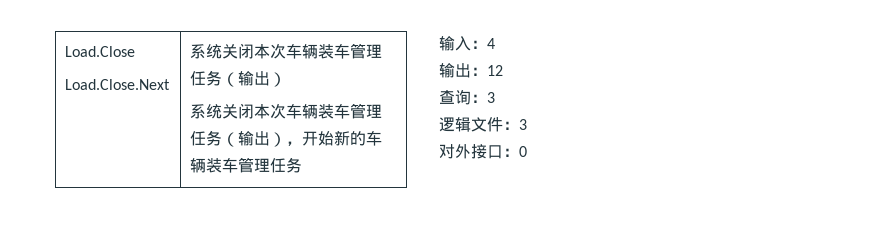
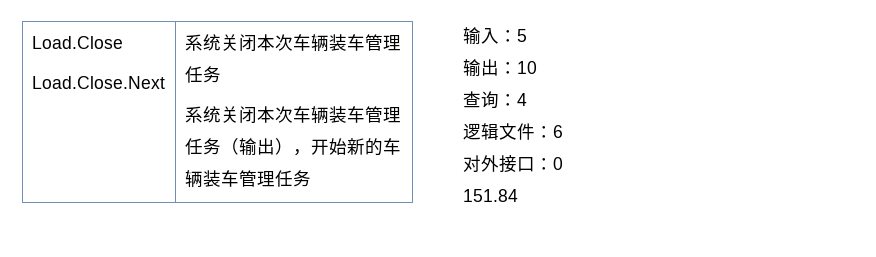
  Load.Close
- Load.Close.Next | 系统关闭本次车辆装车管理任务（输出）
+ Load.Close.Next | 系统关闭本次车辆装车管理任务
- 输入：4
+ 输入：5
- 输出：12
+ 输出：10
- 查询：3
+ 查询：4
- 逻辑文件：3
+ 逻辑文件：6
+ 151.84

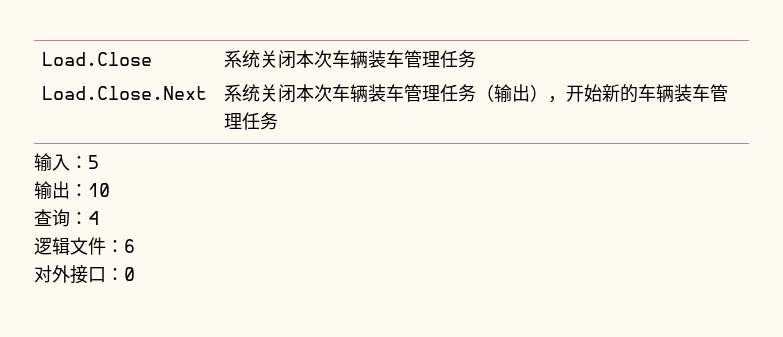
- 151.84

